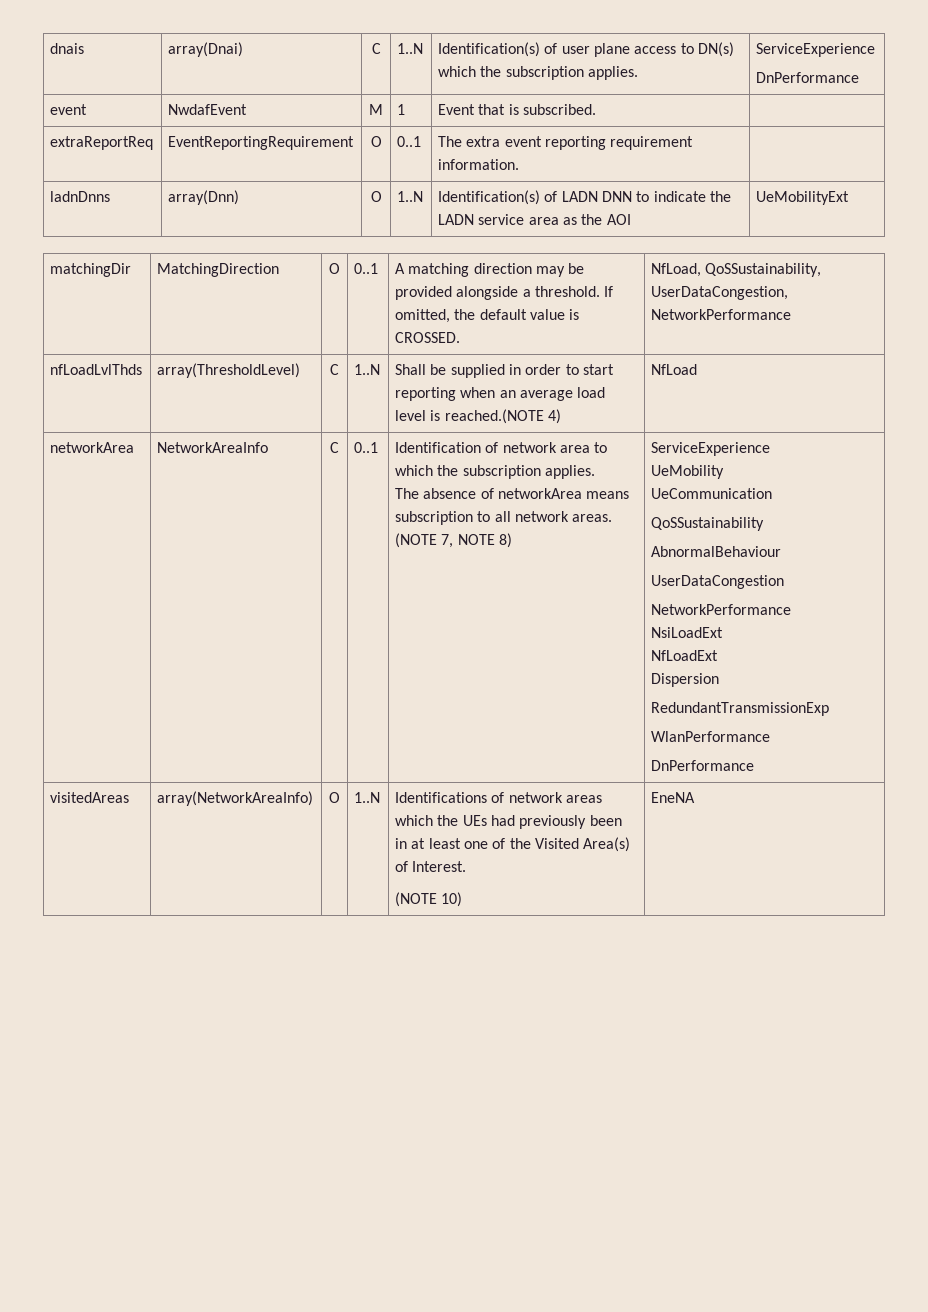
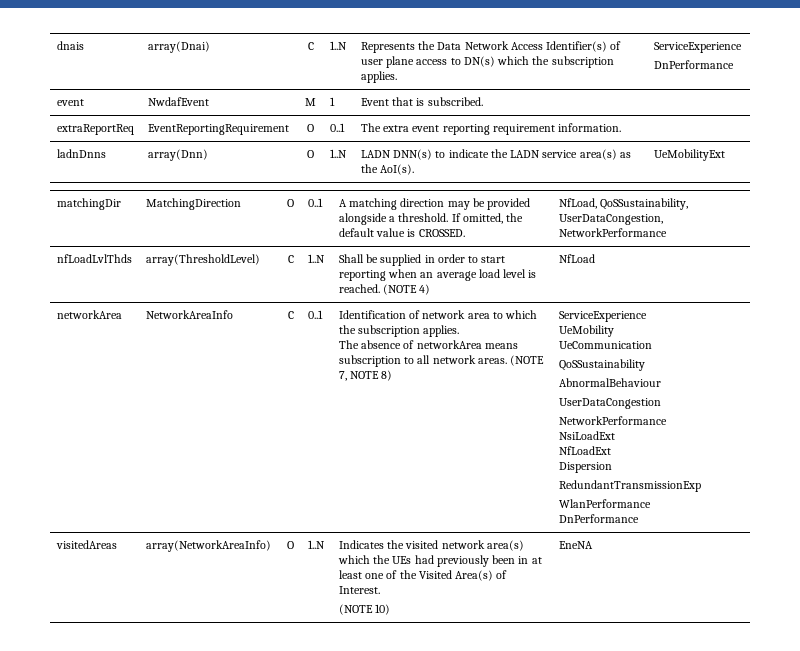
- dnais | array(Dnai) | C | 1..N | Identification(s) of user plane access to DN(s) which the subscription applies. | ServiceExperience
+ dnais | array(Dnai) | C | 1..N | Represents the Data Network Access Identifier(s) of user plane access to DN(s) which the subscription applies. | ServiceExperience
- ladnDnns | array(Dnn) | O | 1..N | Identification(s) of LADN DNN to indicate the LADN service area as the AOI | UeMobilityExt
+ ladnDnns | array(Dnn) | O | 1..N | LADN DNN(s) to indicate the LADN service area(s) as the AoI(s). | UeMobilityExt
- nfLoadLvlThds | array(ThresholdLevel) | C | 1..N | Shall be supplied in order to start reporting when an average load level is reached.(NOTE 4) | NfLoad
+ nfLoadLvlThds | array(ThresholdLevel) | C | 1..N | Shall be supplied in order to start reporting when an average load level is reached. (NOTE 4) | NfLoad
- visitedAreas | array(NetworkAreaInfo) | O | 1..N | Identifications of network areas which the UEs had previously been in at least one of the Visited Area(s) of Interest.
+ visitedAreas | array(NetworkAreaInfo) | O | 1..N | Indicates the visited network area(s) which the UEs had previously been in at least one of the Visited Area(s) of Interest.

